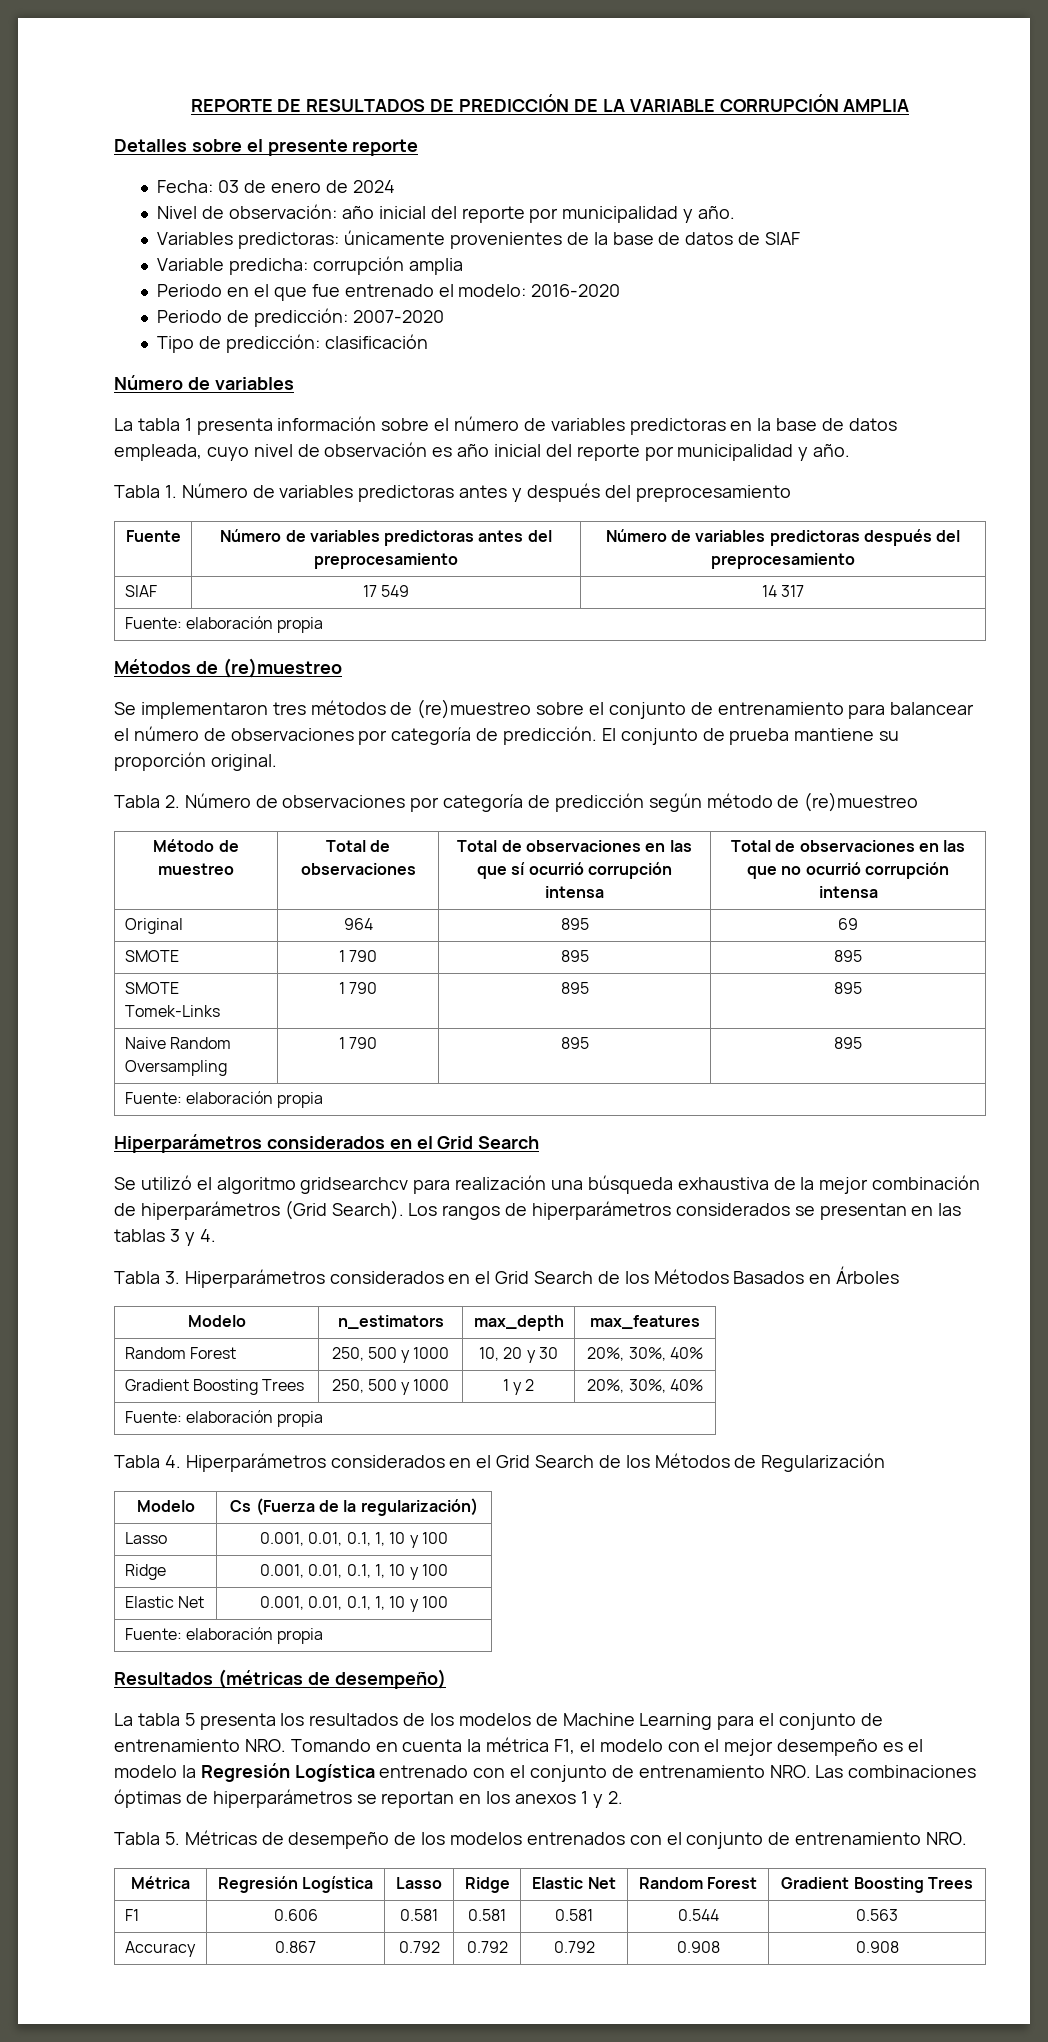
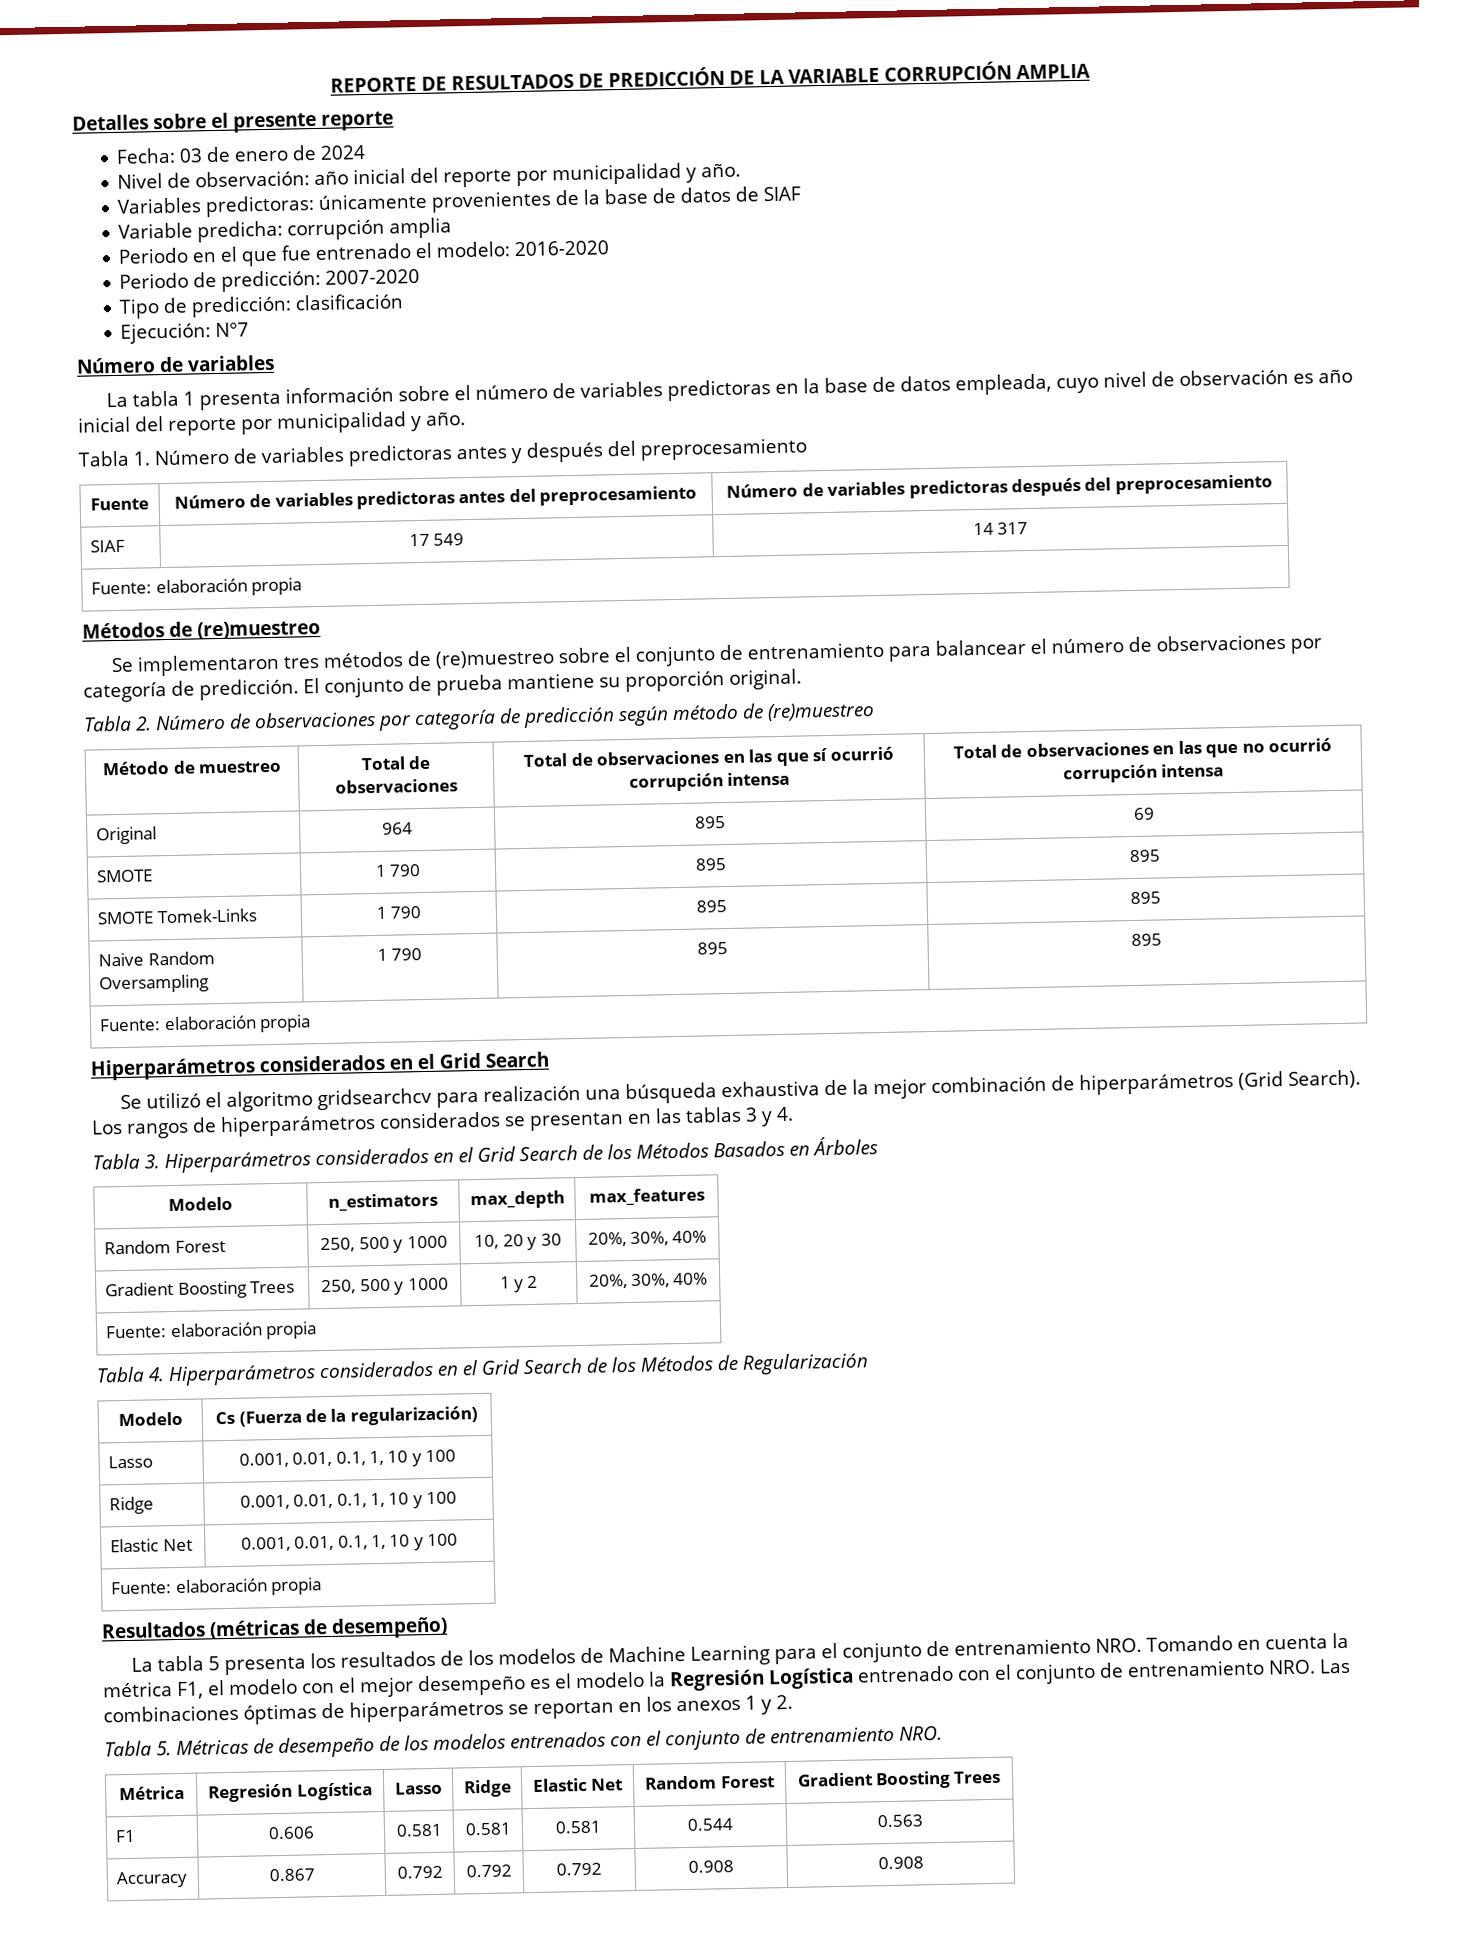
+ Ejecución: N°7

